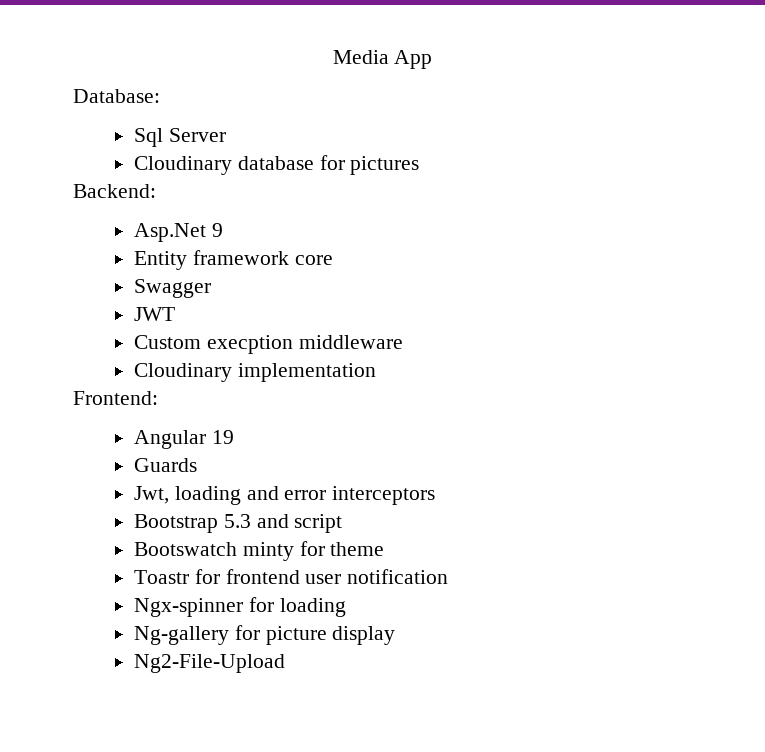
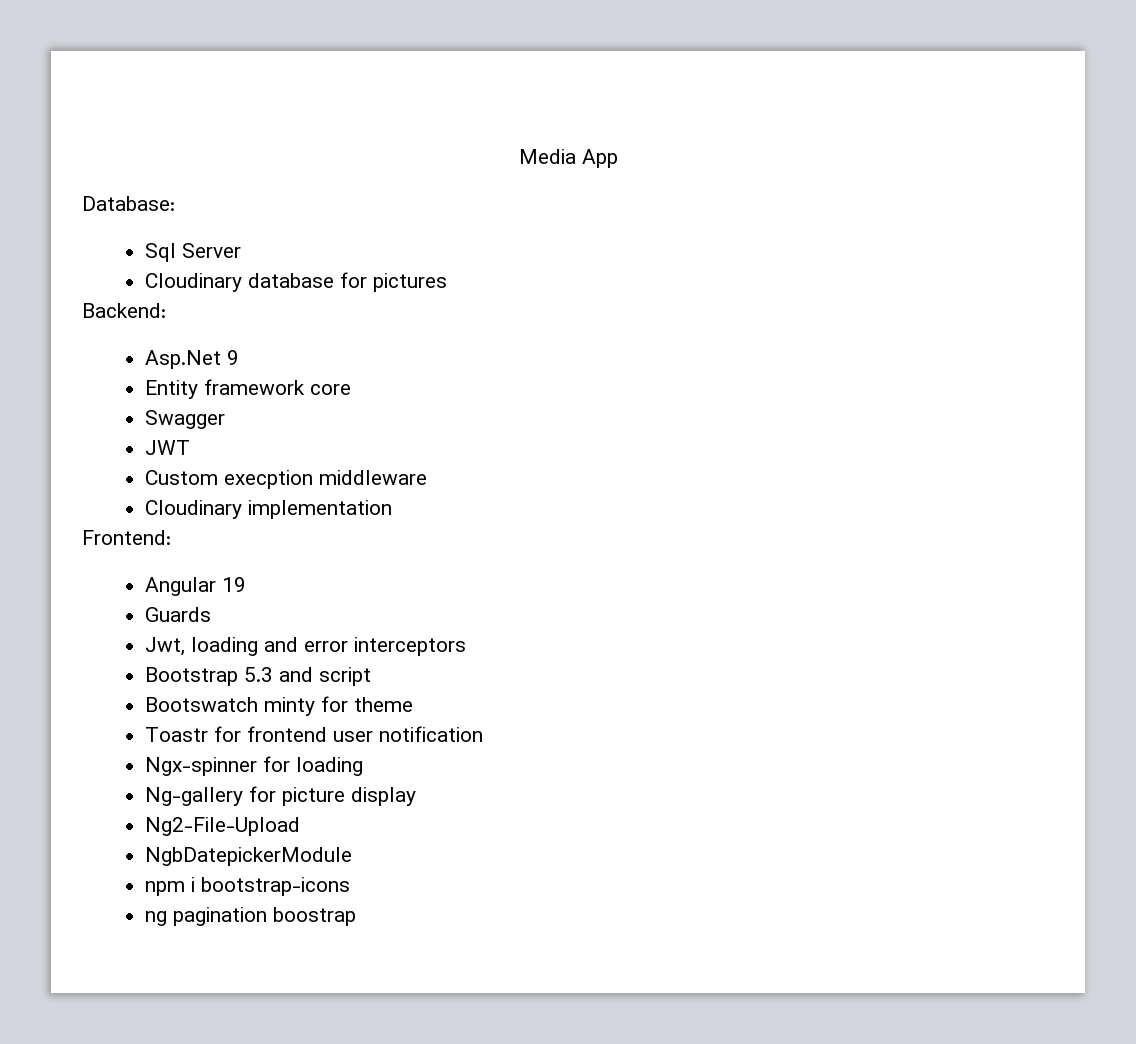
+ NgbDatepickerModule
+ npm i bootstrap-icons
+ ng pagination boostrap

